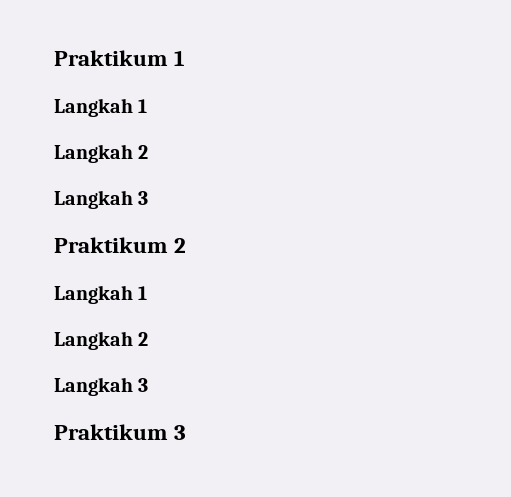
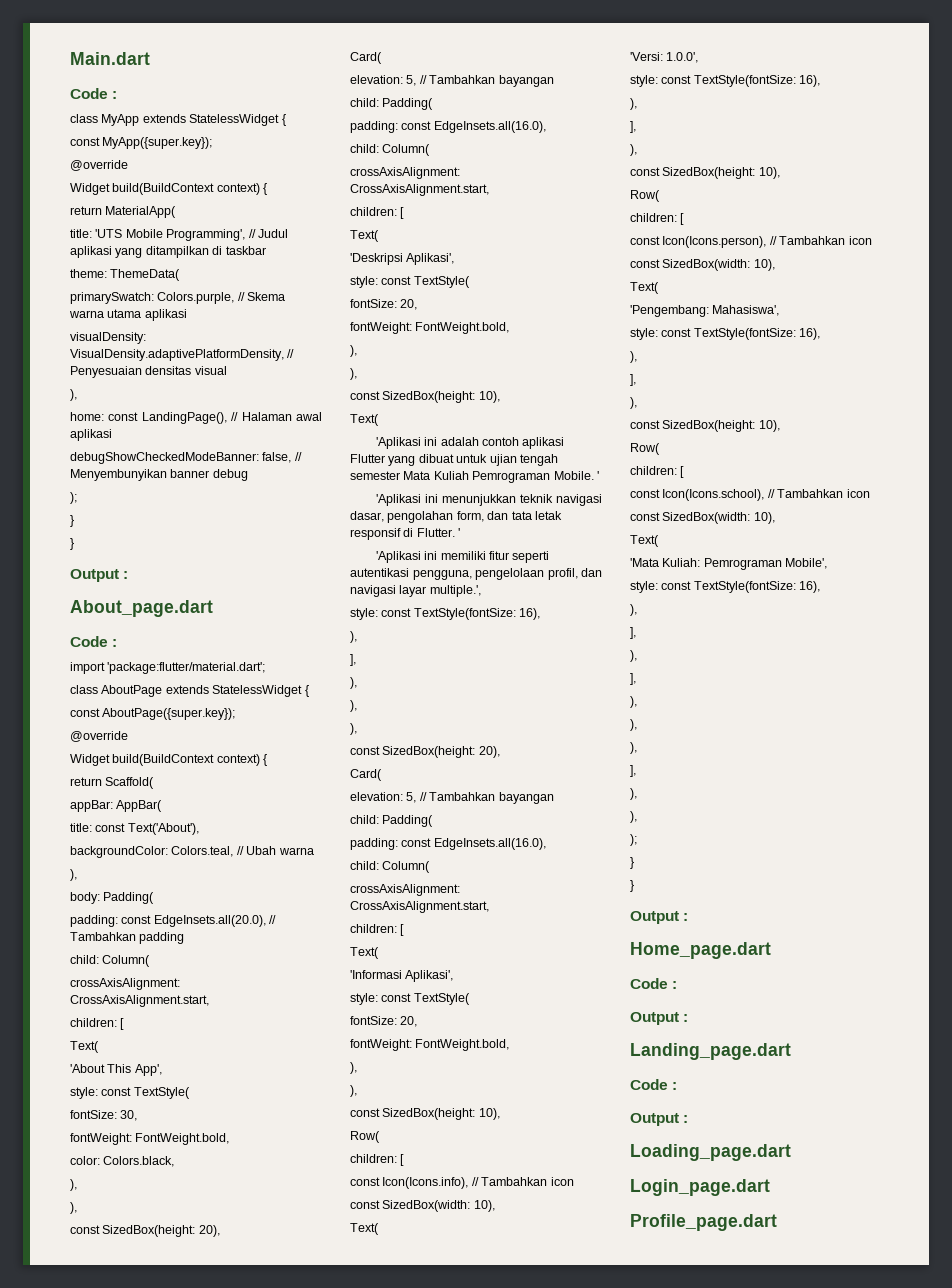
- Praktikum 1
- Langkah 1
- Langkah 2
- Langkah 3
- Praktikum 2
- Langkah 1
- Langkah 2
- Langkah 3
- Praktikum 3
+ Main.dart
+ Code :
+ class MyApp extends StatelessWidget {
+ const MyApp({super.key});
+ @override
+ Widget build(BuildContext context) {
+ return MaterialApp(
+ title: 'UTS Mobile Programming', // Judul aplikasi yang ditampilkan di taskbar
+ theme: ThemeData(
+ primarySwatch: Colors.purple, // Skema warna utama aplikasi
+ visualDensity: VisualDensity.adaptivePlatformDensity, // Penyesuaian densitas visual
+ ),
+ home: const LandingPage(), // Halaman awal aplikasi
+ debugShowCheckedModeBanner: false, // Menyembunyikan banner debug
+ );
+ }
+ }
+ Output :
+ About_page.dart
+ Code :
+ import 'package:flutter/material.dart';
+ class AboutPage extends StatelessWidget {
+ const AboutPage({super.key});
+ @override
+ Widget build(BuildContext context) {
+ return Scaffold(
+ appBar: AppBar(
+ title: const Text('About'),
+ backgroundColor: Colors.teal, // Ubah warna
+ ),
+ body: Padding(
+ padding: const EdgeInsets.all(20.0), // Tambahkan padding
+ child: Column(
+ crossAxisAlignment: CrossAxisAlignment.start,
+ children: [
+ Text(
+ 'About This App',
+ style: const TextStyle(
+ fontSize: 30,
+ fontWeight: FontWeight.bold,
+ color: Colors.black,
+ ),
+ ),
+ const SizedBox(height: 20),
+ Card(
+ elevation: 5, // Tambahkan bayangan
+ child: Padding(
+ padding: const EdgeInsets.all(16.0),
+ child: Column(
+ crossAxisAlignment: CrossAxisAlignment.start,
+ children: [
+ Text(
+ 'Deskripsi Aplikasi',
+ style: const TextStyle(
+ fontSize: 20,
+ fontWeight: FontWeight.bold,
+ ),
+ ),
+ const SizedBox(height: 10),
+ Text(
+ 'Aplikasi ini adalah contoh aplikasi Flutter yang dibuat untuk ujian tengah semester Mata Kuliah Pemrograman Mobile. '
+ 'Aplikasi ini menunjukkan teknik navigasi dasar, pengolahan form, dan tata letak responsif di Flutter. '
+ 'Aplikasi ini memiliki fitur seperti autentikasi pengguna, pengelolaan profil, dan navigasi layar multiple.',
+ style: const TextStyle(fontSize: 16),
+ ),
+ ],
+ ),
+ ),
+ ),
+ const SizedBox(height: 20),
+ Card(
+ elevation: 5, // Tambahkan bayangan
+ child: Padding(
+ padding: const EdgeInsets.all(16.0),
+ child: Column(
+ crossAxisAlignment: CrossAxisAlignment.start,
+ children: [
+ Text(
+ 'Informasi Aplikasi',
+ style: const TextStyle(
+ fontSize: 20,
+ fontWeight: FontWeight.bold,
+ ),
+ ),
+ const SizedBox(height: 10),
+ Row(
+ children: [
+ const Icon(Icons.info), // Tambahkan icon
+ const SizedBox(width: 10),
+ Text(
+ 'Versi: 1.0.0',
+ style: const TextStyle(fontSize: 16),
+ ),
+ ],
+ ),
+ const SizedBox(height: 10),
+ Row(
+ children: [
+ const Icon(Icons.person), // Tambahkan icon
+ const SizedBox(width: 10),
+ Text(
+ 'Pengembang: Mahasiswa',
+ style: const TextStyle(fontSize: 16),
+ ),
+ ],
+ ),
+ const SizedBox(height: 10),
+ Row(
+ children: [
+ const Icon(Icons.school), // Tambahkan icon
+ const SizedBox(width: 10),
+ Text(
+ 'Mata Kuliah: Pemrograman Mobile',
+ style: const TextStyle(fontSize: 16),
+ ),
+ ],
+ ),
+ ],
+ ),
+ ),
+ ),
+ ],
+ ),
+ ),
+ );
+ }
+ }
+ Output :
+ Home_page.dart
+ Code :
+ Output :
+ Landing_page.dart
+ Code :
+ Output :
+ Loading_page.dart
+ Login_page.dart
+ Profile_page.dart

